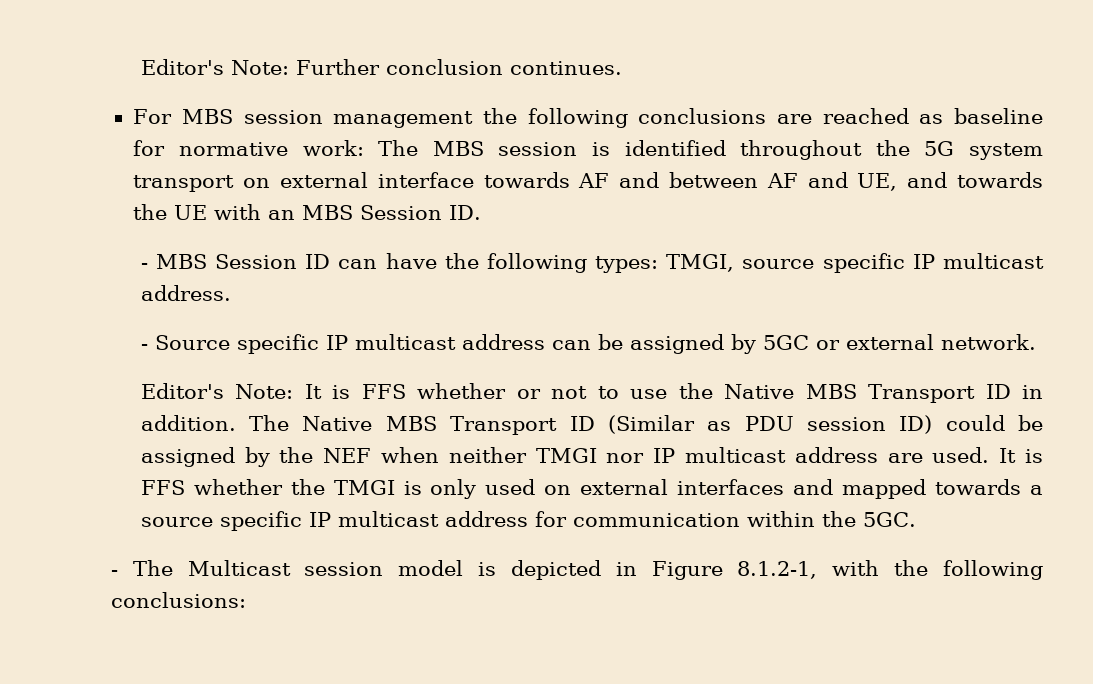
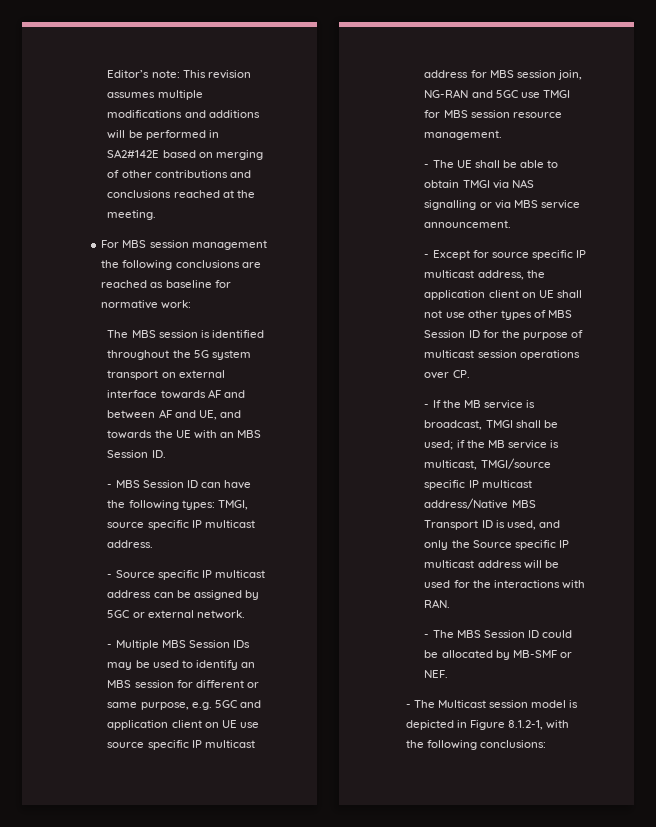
- Editor's Note: Further conclusion continues.
+ Editor’s note: This revision assumes multiple modifications and additions will be performed in SA2#142E based on merging of other contributions and conclusions reached at the meeting.
- For MBS session management the following conclusions are reached as baseline for normative work: The MBS session is identified throughout the 5G system transport on external interface towards AF and between AF and UE, and towards the UE with an MBS Session ID.
+ For MBS session management the following conclusions are reached as baseline for normative work:
+ The MBS session is identified throughout the 5G system transport on external interface towards AF and between AF and UE, and towards the UE with an MBS Session ID.
- Editor's Note: It is FFS whether or not to use the Native MBS Transport ID in addition. The Native MBS Transport ID (Similar as PDU session ID) could be assigned by the NEF when neither TMGI nor IP multicast address are used. It is FFS whether the TMGI is only used on external interfaces and mapped towards a source specific IP multicast address for communication within the 5GC.
+ - Multiple MBS Session IDs may be used to identify an MBS session for different or same purpose, e.g. 5GC and application client on UE use source specific IP multicast address for MBS session join, NG-RAN and 5GC use TMGI for MBS session resource management.
+ - The UE shall be able to obtain TMGI via NAS signalling or via MBS service announcement.
+ - Except for source specific IP multicast address, the application client on UE shall not use other types of MBS Session ID for the purpose of multicast session operations over CP.
+ - If the MB service is broadcast, TMGI shall be used; if the MB service is multicast, TMGI/source specific IP multicast address/Native MBS Transport ID is used, and only the Source specific IP multicast address will be used for the interactions with RAN.
+ - The MBS Session ID could be allocated by MB-SMF or NEF.

